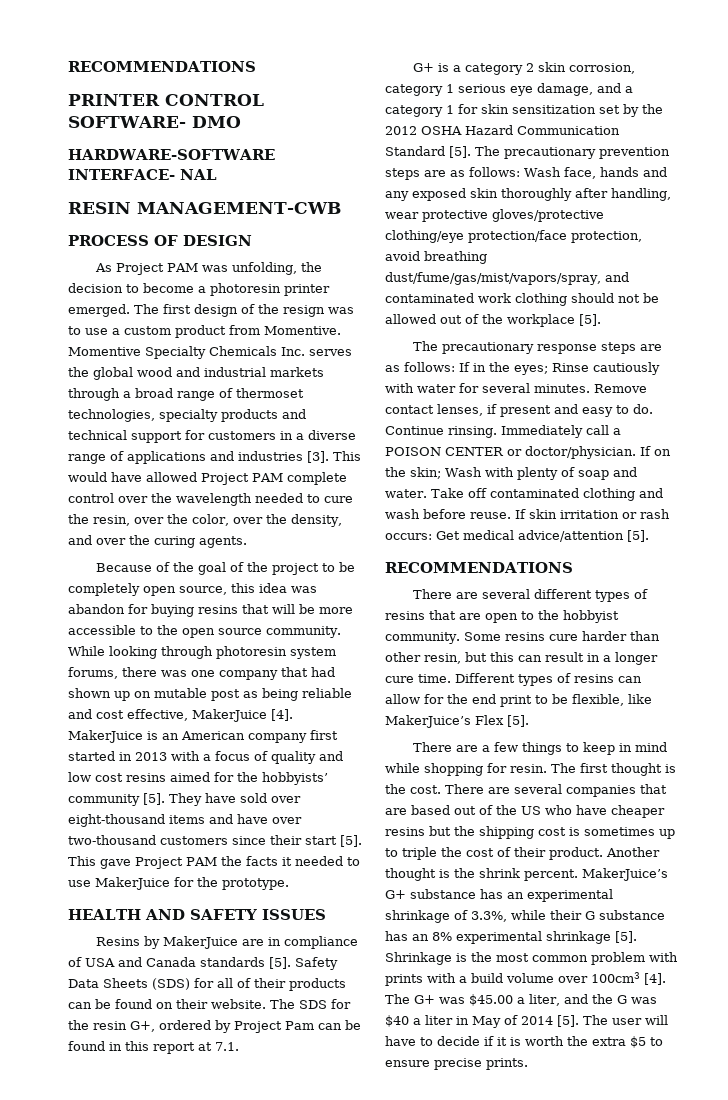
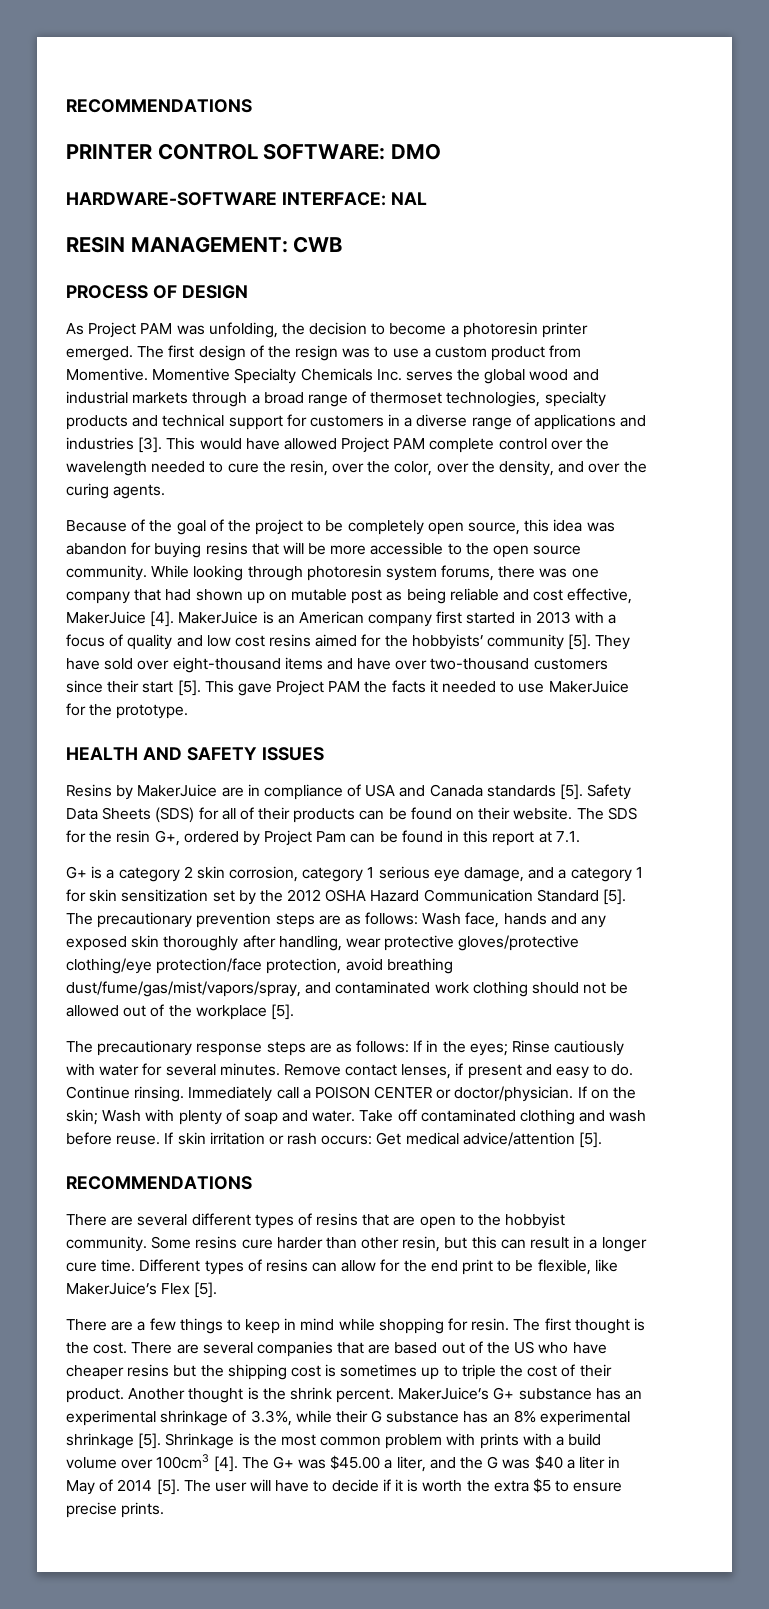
- PRINTER CONTROL SOFTWARE- DMO
+ PRINTER CONTROL SOFTWARE: DMO
- HARDWARE-SOFTWARE INTERFACE- NAL
+ HARDWARE-SOFTWARE INTERFACE: NAL
- RESIN MANAGEMENT-CWB
+ RESIN MANAGEMENT: CWB

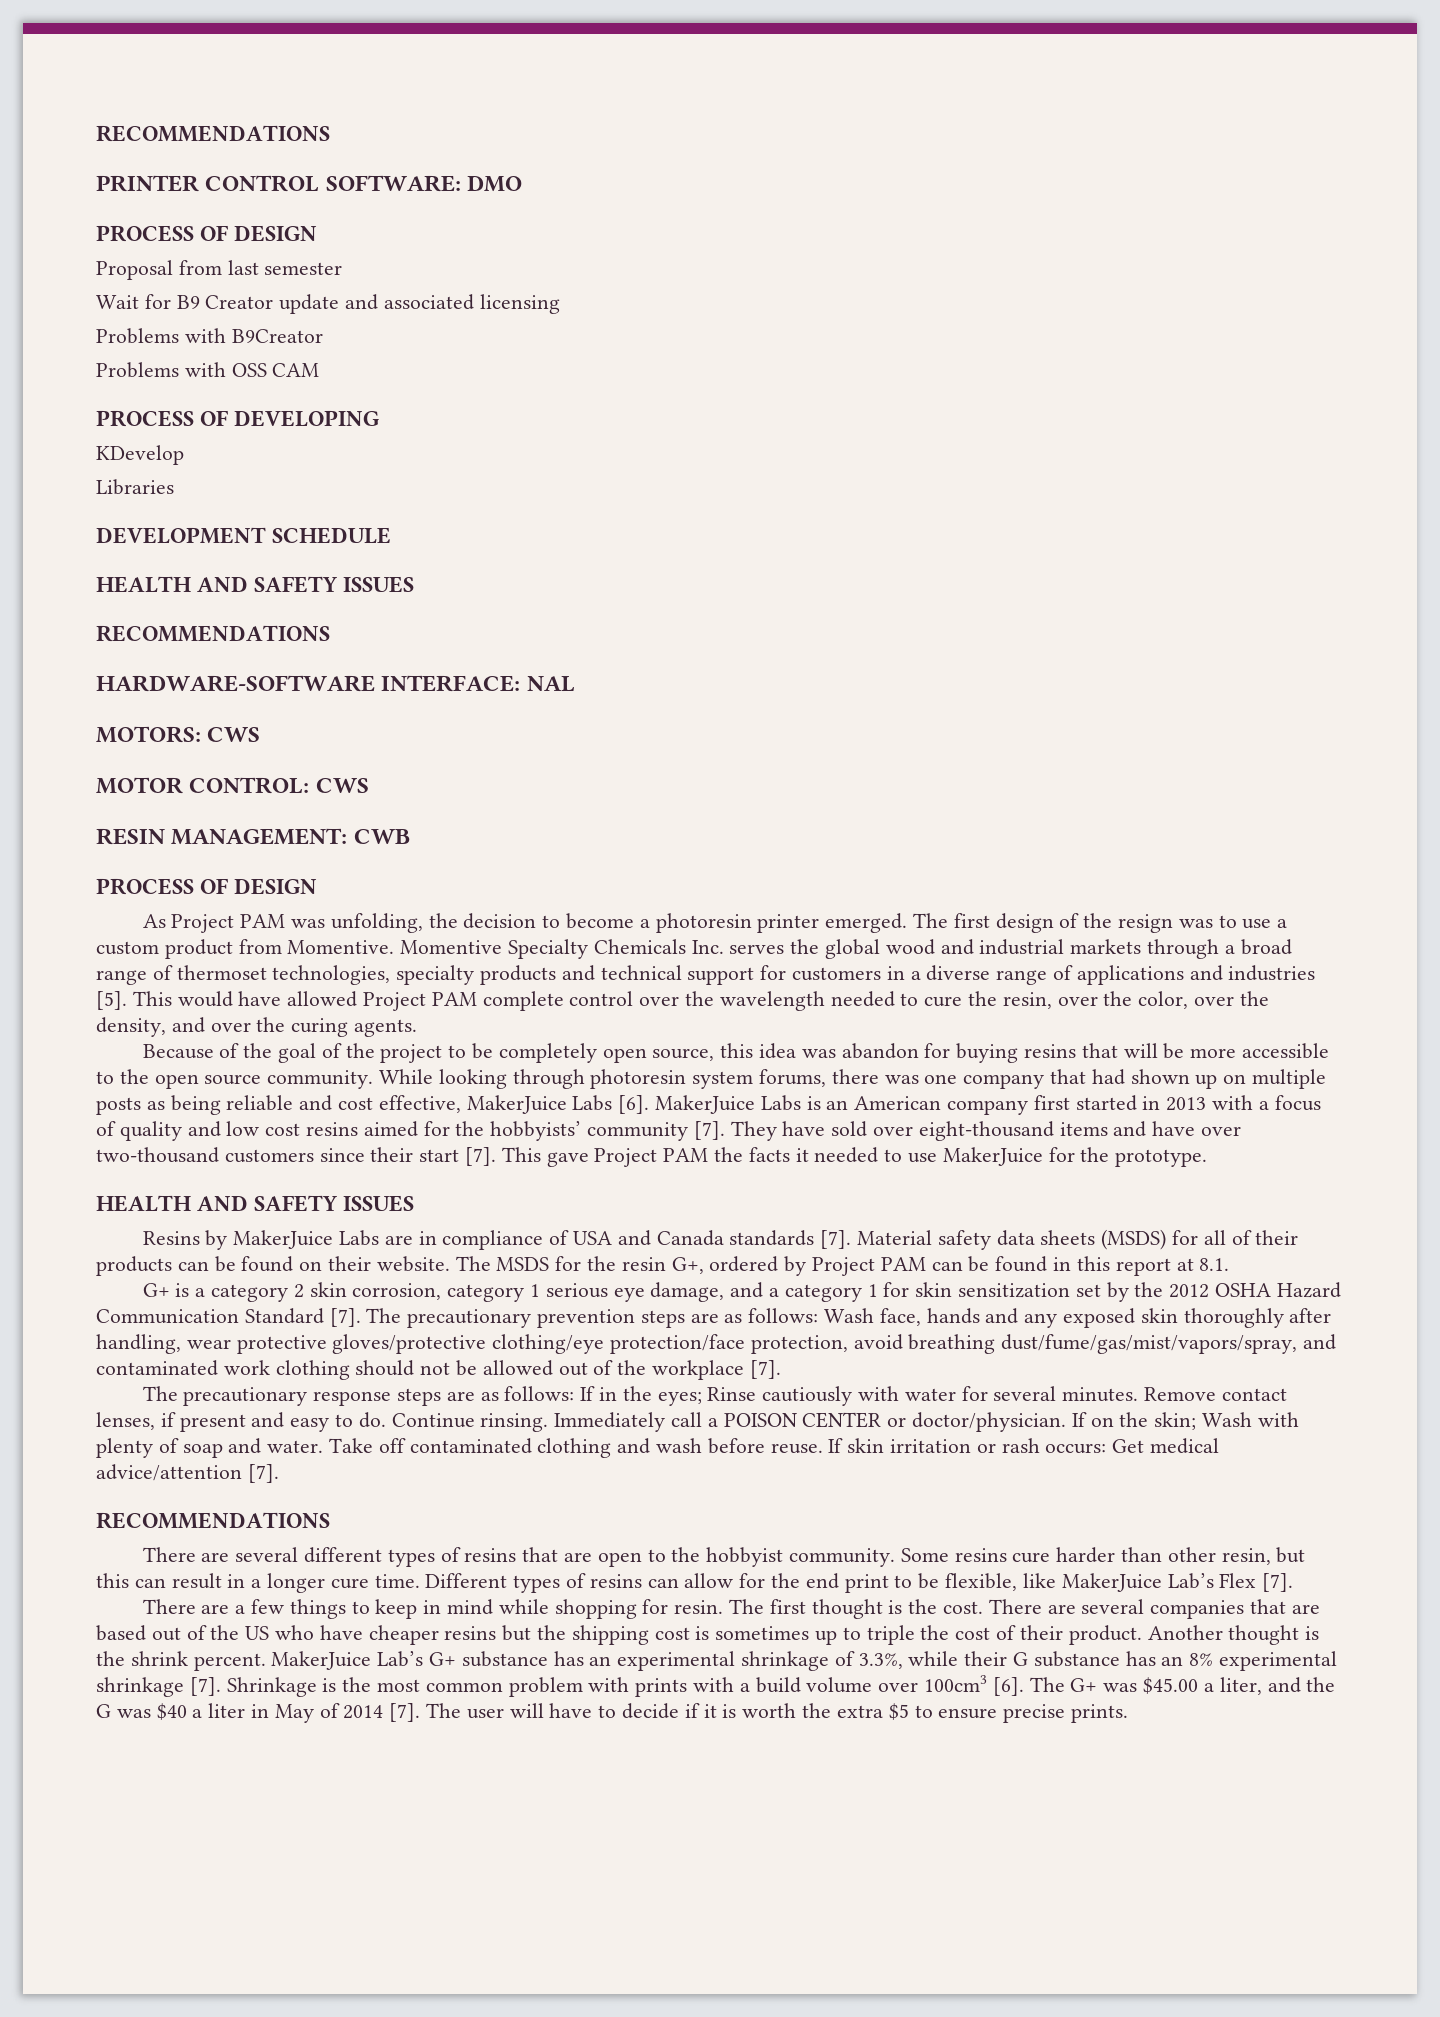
  PRINTER CONTROL SOFTWARE: DMO
+ PROCESS OF DESIGN
+ Proposal from last semester
+ Wait for B9 Creator update and associated licensing
+ Problems with B9Creator
+ Problems with OSS CAM
+ PROCESS OF DEVELOPING
+ KDevelop
+ Libraries
+ DEVELOPMENT SCHEDULE
+ HEALTH AND SAFETY ISSUES
+ RECOMMENDATIONS
  HARDWARE-SOFTWARE INTERFACE: NAL
+ MOTORS: CWS
+ MOTOR CONTROL: CWS
- Momentive Specialty Chemicals Inc. serves the global wood and industrial markets through a broad range of thermoset technologies, specialty products and technical support for customers in a diverse range of applications and industries [3].
+ Momentive Specialty Chemicals Inc. serves the global wood and industrial markets through a broad range of thermoset technologies, specialty products and technical support for customers in a diverse range of applications and industries [5].
- While looking through photoresin system forums, there was one company that had shown up on mutable post as being reliable and cost effective, MakerJuice [4]. MakerJuice is an American company first started in 2013 with a focus of quality and low cost resins aimed for the hobbyists’ community [5].
+ While looking through photoresin system forums, there was one company that had shown up on multiple posts as being reliable and cost effective, MakerJuice Labs [6]. MakerJuice Labs is an American company first started in 2013 with a focus of quality and low cost resins aimed for the hobbyists’ community [7].
- They have sold over eight-thousand items and have over two-thousand customers since their start [5].
+ They have sold over eight-thousand items and have over two-thousand customers since their start [7].
- Resins by MakerJuice are in compliance of USA and Canada standards [5]. Safety Data Sheets (SDS) for all of their products can be found on their website.
+ Resins by MakerJuice Labs are in compliance of USA and Canada standards [7]. Material safety data sheets (MSDS) for all of their products can be found on their website.
- The SDS for the resin G+, ordered by Project Pam can be found in this report at 7.1.
+ The MSDS for the resin G+, ordered by Project PAM can be found in this report at 8.1.
- G+ is a category 2 skin corrosion, category 1 serious eye damage, and a category 1 for skin sensitization set by the 2012 OSHA Hazard Communication Standard [5].
+ G+ is a category 2 skin corrosion, category 1 serious eye damage, and a category 1 for skin sensitization set by the 2012 OSHA Hazard Communication Standard [7].
- The precautionary prevention steps are as follows: Wash face, hands and any exposed skin thoroughly after handling, wear protective gloves/protective clothing/eye protection/face protection, avoid breathing dust/fume/gas/mist/vapors/spray, and contaminated work clothing should not be allowed out of the workplace [5].
+ The precautionary prevention steps are as follows: Wash face, hands and any exposed skin thoroughly after handling, wear protective gloves/protective clothing/eye protection/face protection, avoid breathing dust/fume/gas/mist/vapors/spray, and contaminated work clothing should not be allowed out of the workplace [7].
- If skin irritation or rash occurs: Get medical advice/attention [5].
+ If skin irritation or rash occurs: Get medical advice/attention [7].
- Different types of resins can allow for the end print to be flexible, like MakerJuice’s Flex [5].
+ Different types of resins can allow for the end print to be flexible, like MakerJuice Lab’s Flex [7].
- MakerJuice’s G+ substance has an experimental shrinkage of 3.3%, while their G substance has an 8% experimental shrinkage [5].
+ MakerJuice Lab’s G+ substance has an experimental shrinkage of 3.3%, while their G substance has an 8% experimental shrinkage [7].
- Shrinkage is the most common problem with prints with a build volume over 100cm3 [4].
+ Shrinkage is the most common problem with prints with a build volume over 100cm3 [6].
- The G+ was $45.00 a liter, and the G was $40 a liter in May of 2014 [5].
+ The G+ was $45.00 a liter, and the G was $40 a liter in May of 2014 [7].

